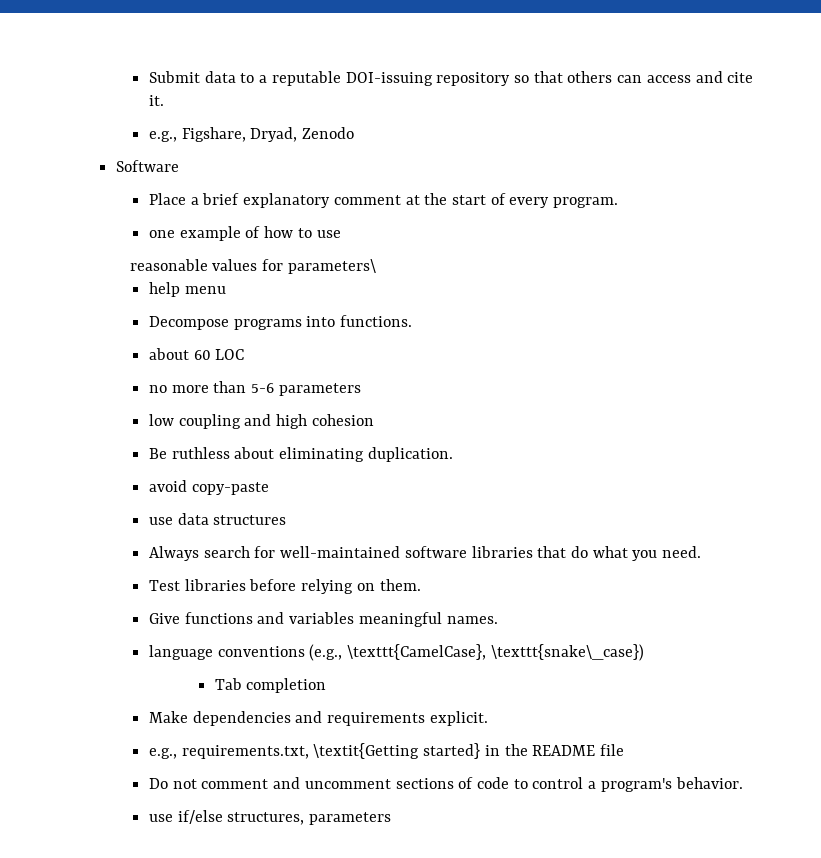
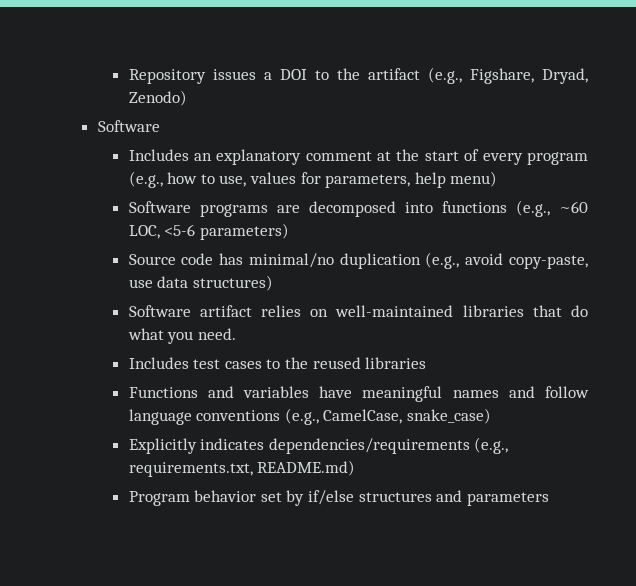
- Submit data to a reputable DOI-issuing repository so that others can access and cite it.
- e.g., Figshare, Dryad, Zenodo
+ Repository issues a DOI to the artifact (e.g., Figshare, Dryad, Zenodo)
- Place a brief explanatory comment at the start of every program.
- one example of how to use
- reasonable values for parameters\
- help menu
- Decompose programs into functions.
- about 60 LOC
- no more than 5-6 parameters
- low coupling and high cohesion
- Be ruthless about eliminating duplication.
- avoid copy-paste
- use data structures
- Always search for well-maintained software libraries that do what you need.
+ Includes an explanatory comment at the start of every program (e.g., how to use, values for parameters, help menu)
+ Software programs are decomposed into functions (e.g., ~60 LOC, <5-6 parameters)
+ Source code has minimal/no duplication (e.g., avoid copy-paste, use data structures)
+ Software artifact relies on well-maintained libraries that do what you need.
- Test libraries before relying on them.
- Give functions and variables meaningful names.
- language conventions (e.g., \texttt{CamelCase}, \texttt{snake\_case})
- Tab completion
- Make dependencies and requirements explicit.
- e.g., requirements.txt, \textit{Getting started} in the README file
- Do not comment and uncomment sections of code to control a program's behavior.
- use if/else structures, parameters
+ Includes test cases to the reused libraries
+ Functions and variables have meaningful names and follow language conventions (e.g., CamelCase, snake_case)
+ Explicitly indicates dependencies/requirements (e.g., requirements.txt, README.md)
+ Program behavior set by if/else structures and parameters

